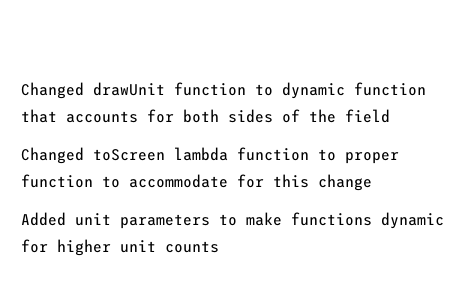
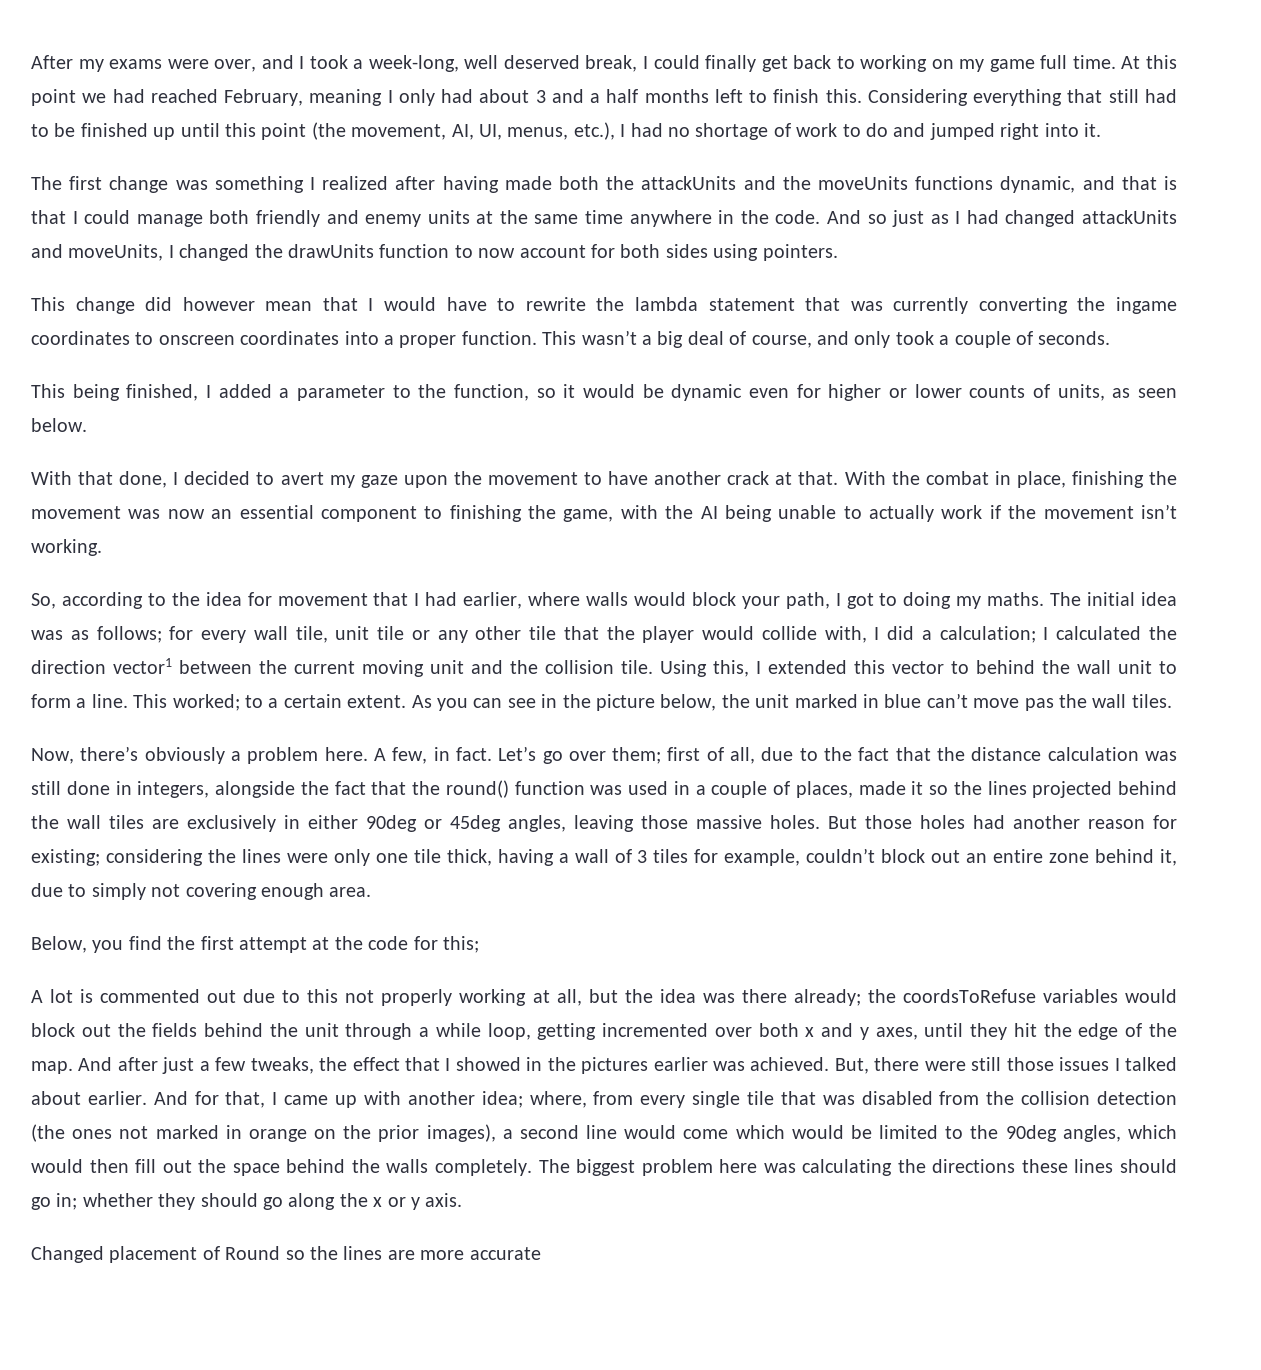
- Changed drawUnit function to dynamic function that accounts for both sides of the field
- Changed toScreen lambda function to proper function to accommodate for this change
- Added unit parameters to make functions dynamic for higher unit counts
+ After my exams were over, and I took a week-long, well deserved break, I could finally get back to working on my game full time. At this point we had reached February, meaning I only had about 3 and a half months left to finish this. Considering everything that still had to be finished up until this point (the movement, AI, UI, menus, etc.), I had no shortage of work to do and jumped right into it.
+ The first change was something I realized after having made both the attackUnits and the moveUnits functions dynamic, and that is that I could manage both friendly and enemy units at the same time anywhere in the code. And so just as I had changed attackUnits and moveUnits, I changed the drawUnits function to now account for both sides using pointers.
+ This change did however mean that I would have to rewrite the lambda statement that was currently converting the ingame coordinates to onscreen coordinates into a proper function. This wasn’t a big deal of course, and only took a couple of seconds.
+ This being finished, I added a parameter to the function, so it would be dynamic even for higher or lower counts of units, as seen below.
+ With that done, I decided to avert my gaze upon the movement to have another crack at that. With the combat in place, finishing the movement was now an essential component to finishing the game, with the AI being unable to actually work if the movement isn’t working.
+ So, according to the idea for movement that I had earlier, where walls would block your path, I got to doing my maths. The initial idea was as follows; for every wall tile, unit tile or any other tile that the player would collide with, I did a calculation; I calculated the direction vector1 between the current moving unit and the collision tile. Using this, I extended this vector to behind the wall unit to form a line. This worked; to a certain extent. As you can see in the picture below, the unit marked in blue can’t move pas the wall tiles.
+ Now, there’s obviously a problem here. A few, in fact. Let’s go over them; first of all, due to the fact that the distance calculation was still done in integers, alongside the fact that the round() function was used in a couple of places, made it so the lines projected behind the wall tiles are exclusively in either 90deg or 45deg angles, leaving those massive holes. But those holes had another reason for existing; considering the lines were only one tile thick, having a wall of 3 tiles for example, couldn’t block out an entire zone behind it, due to simply not covering enough area.
+ Below, you find the first attempt at the code for this;
+ A lot is commented out due to this not properly working at all, but the idea was there already; the coordsToRefuse variables would block out the fields behind the unit through a while loop, getting incremented over both x and y axes, until they hit the edge of the map. And after just a few tweaks, the effect that I showed in the pictures earlier was achieved. But, there were still those issues I talked about earlier. And for that, I came up with another idea; where, from every single tile that was disabled from the collision detection (the ones not marked in orange on the prior images), a second line would come which would be limited to the 90deg angles, which would then fill out the space behind the walls completely. The biggest problem here was calculating the directions these lines should go in; whether they should go along the x or y axis.
+ Changed placement of Round so the lines are more accurate

